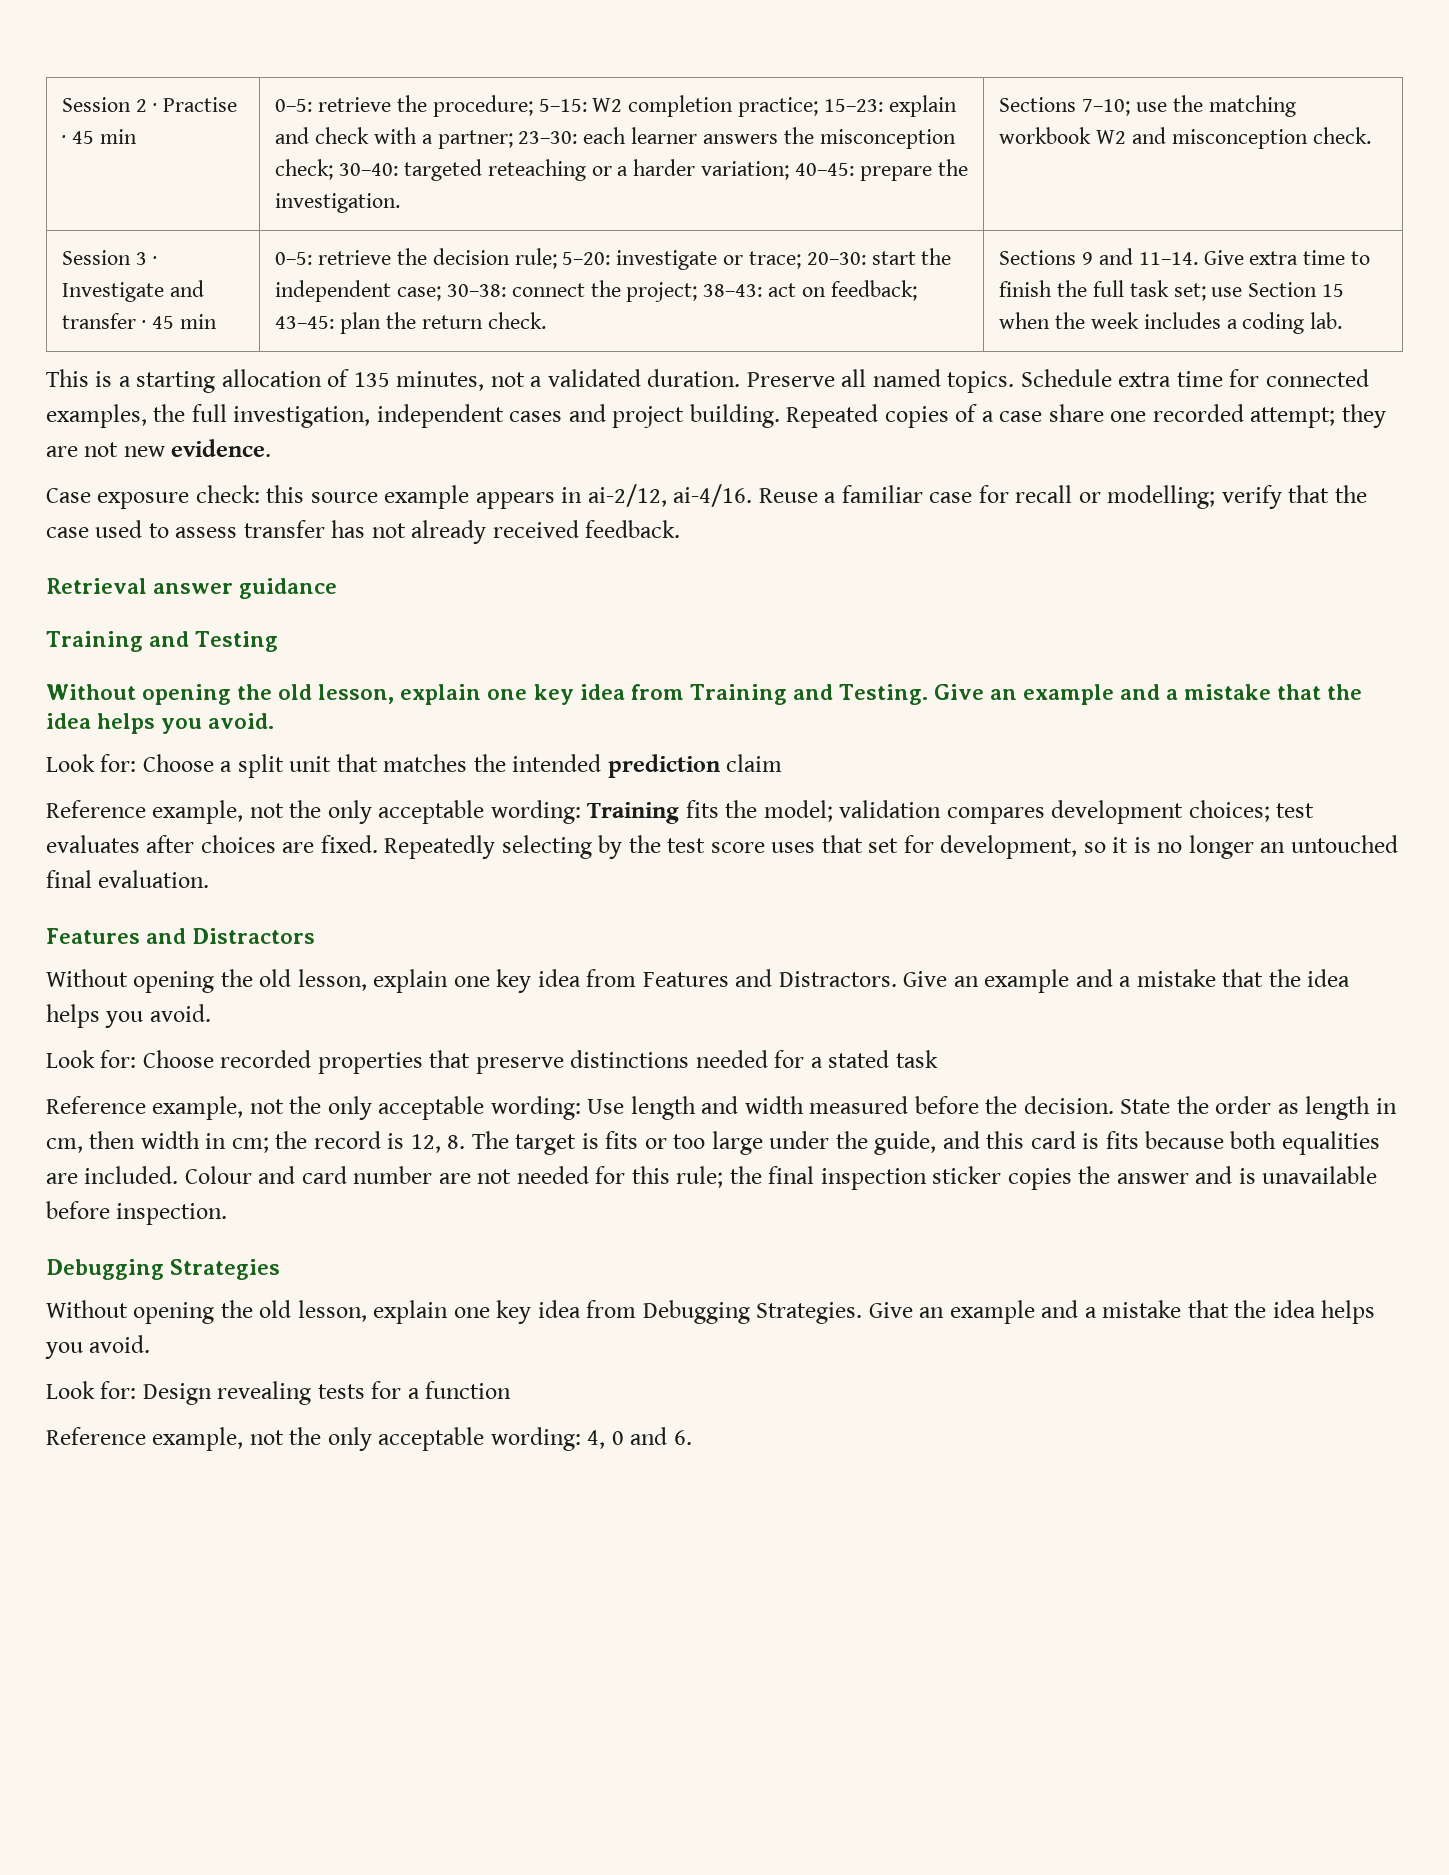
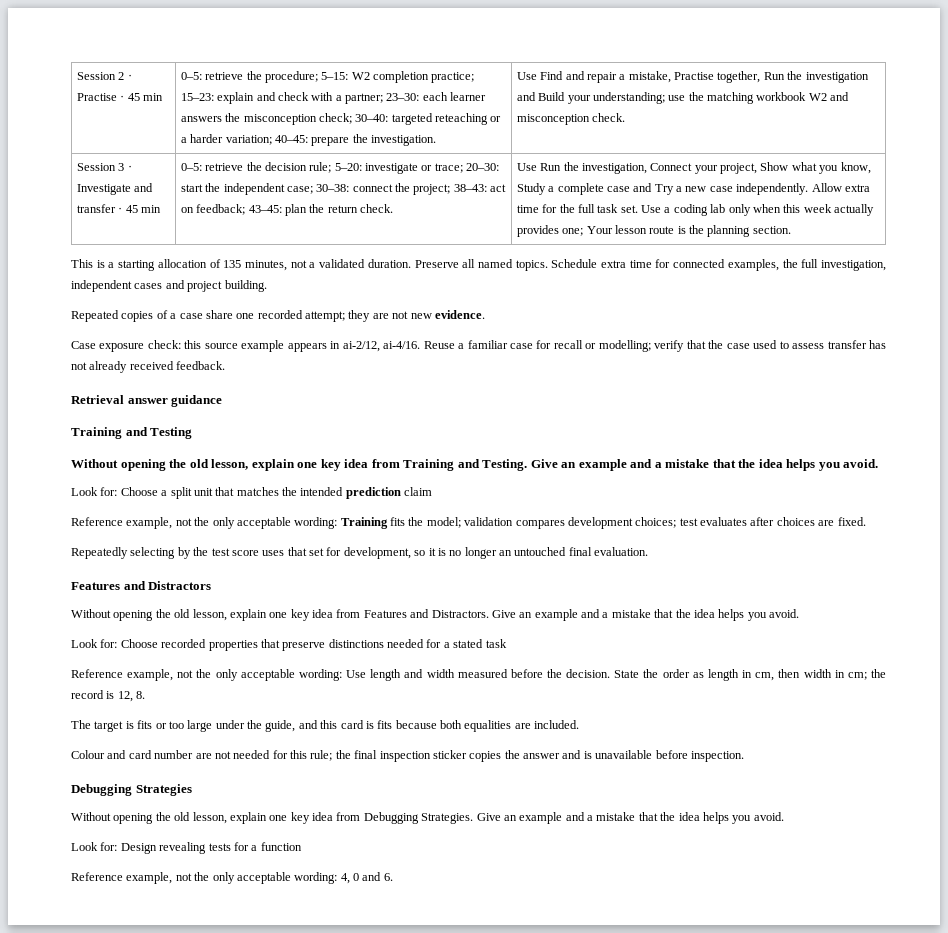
- Sections 7–10; use the matching workbook W2 and misconception check.
+ Use Find and repair a mistake, Practise together, Run the investigation and Build your understanding; use the matching workbook W2 and misconception check.
- Sections 9 and 11–14. Give extra time to finish the full task set; use Section 15 when the week includes a coding lab.
+ Use Run the investigation, Connect your project, Show what you know, Study a complete case and Try a new case independently. Allow extra time for the full task set. Use a coding lab only when this week actually provides one; Your lesson route is the planning section.
- Schedule extra time for connected examples, the full investigation, independent cases and project building. Repeated copies of a case share one recorded attempt; they are not new evidence.
+ Schedule extra time for connected examples, the full investigation, independent cases and project building.
+ Repeated copies of a case share one recorded attempt; they are not new evidence.
- Reference example, not the only acceptable wording: Training fits the model; validation compares development choices; test evaluates after choices are fixed. Repeatedly selecting by the test score uses that set for development, so it is no longer an untouched final evaluation.
+ Reference example, not the only acceptable wording: Training fits the model; validation compares development choices; test evaluates after choices are fixed.
+ Repeatedly selecting by the test score uses that set for development, so it is no longer an untouched final evaluation.
- State the order as length in cm, then width in cm; the record is 12, 8. The target is fits or too large under the guide, and this card is fits because both equalities are included. Colour and card number are not needed for this rule; the final inspection sticker copies the answer and is unavailable before inspection.
+ State the order as length in cm, then width in cm; the record is 12, 8.
+ The target is fits or too large under the guide, and this card is fits because both equalities are included.
+ Colour and card number are not needed for this rule; the final inspection sticker copies the answer and is unavailable before inspection.

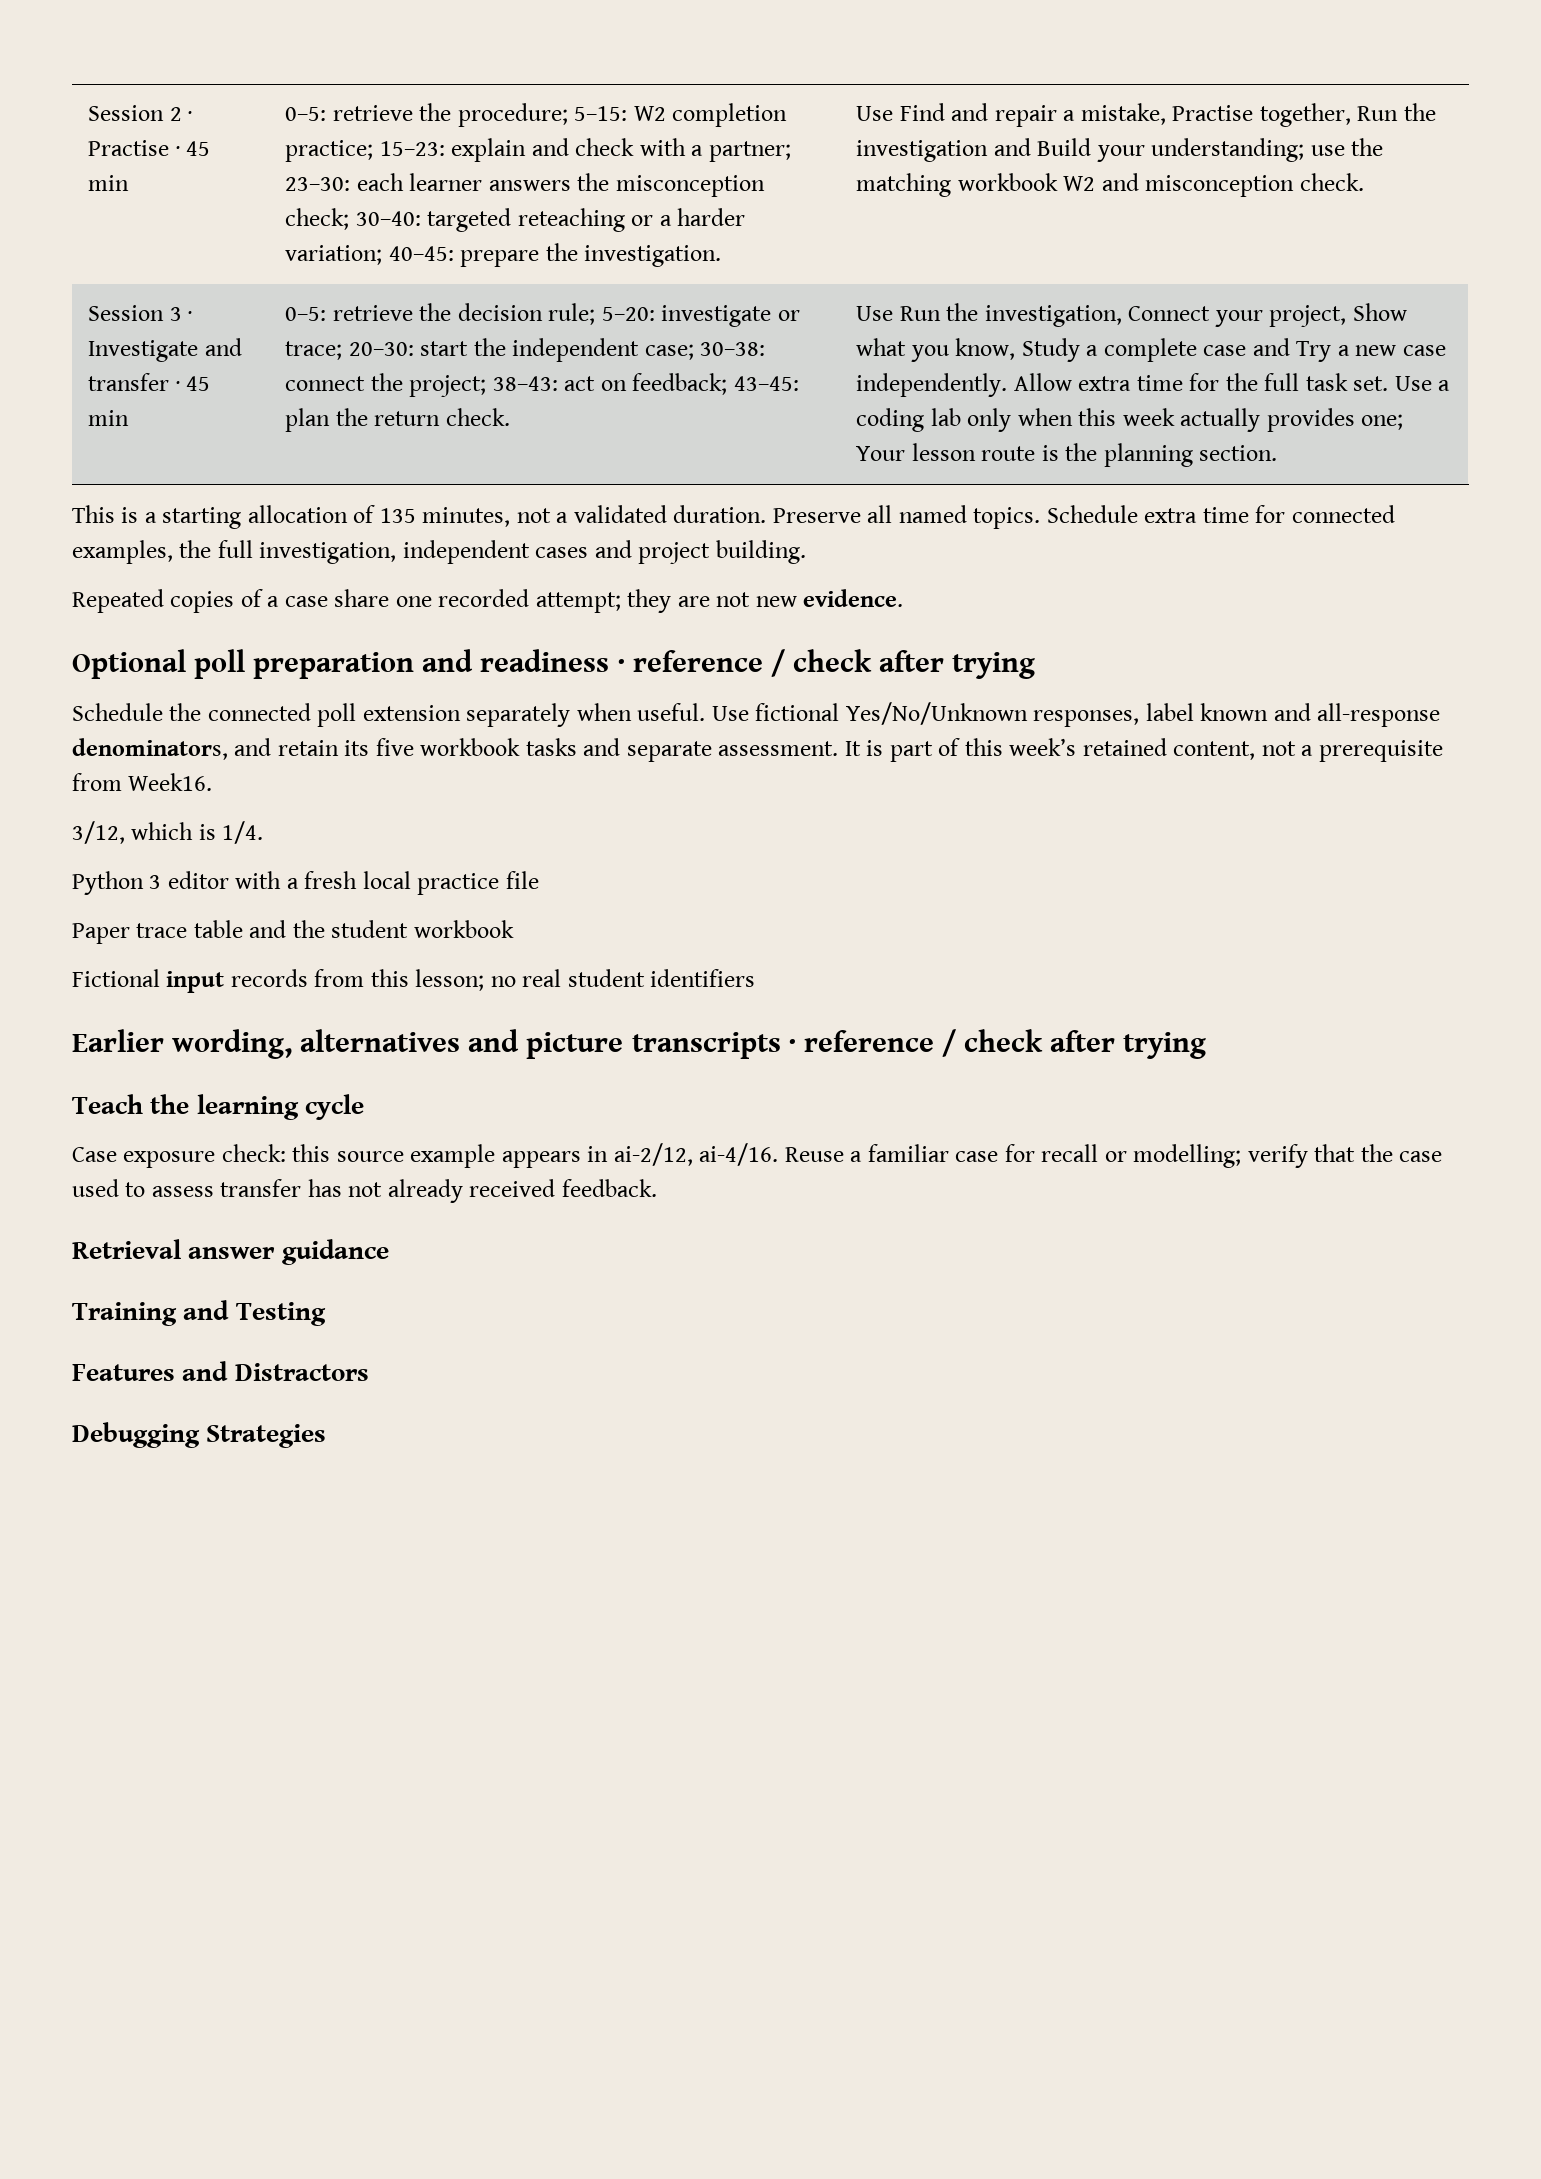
+ Optional poll preparation and readiness · reference / check after trying
+ Schedule the connected poll extension separately when useful. Use fictional Yes/No/Unknown responses, label known and all-response denominators, and retain its five workbook tasks and separate assessment. It is part of this week’s retained content, not a prerequisite from Week16.
+ 3/12, which is 1/4.
+ Python 3 editor with a fresh local practice file
+ Paper trace table and the student workbook
+ Fictional input records from this lesson; no real student identifiers
+ Earlier wording, alternatives and picture transcripts · reference / check after trying
+ Teach the learning cycle
- Without opening the old lesson, explain one key idea from Training and Testing. Give an example and a mistake that the idea helps you avoid.
- Look for: Choose a split unit that matches the intended prediction claim
- Reference example, not the only acceptable wording: Training fits the model; validation compares development choices; test evaluates after choices are fixed.
- Repeatedly selecting by the test score uses that set for development, so it is no longer an untouched final evaluation.
  Features and Distractors
- Without opening the old lesson, explain one key idea from Features and Distractors. Give an example and a mistake that the idea helps you avoid.
- Look for: Choose recorded properties that preserve distinctions needed for a stated task
- Reference example, not the only acceptable wording: Use length and width measured before the decision. State the order as length in cm, then width in cm; the record is 12, 8.
- The target is fits or too large under the guide, and this card is fits because both equalities are included.
- Colour and card number are not needed for this rule; the final inspection sticker copies the answer and is unavailable before inspection.
  Debugging Strategies
- Without opening the old lesson, explain one key idea from Debugging Strategies. Give an example and a mistake that the idea helps you avoid.
- Look for: Design revealing tests for a function
- Reference example, not the only acceptable wording: 4, 0 and 6.

